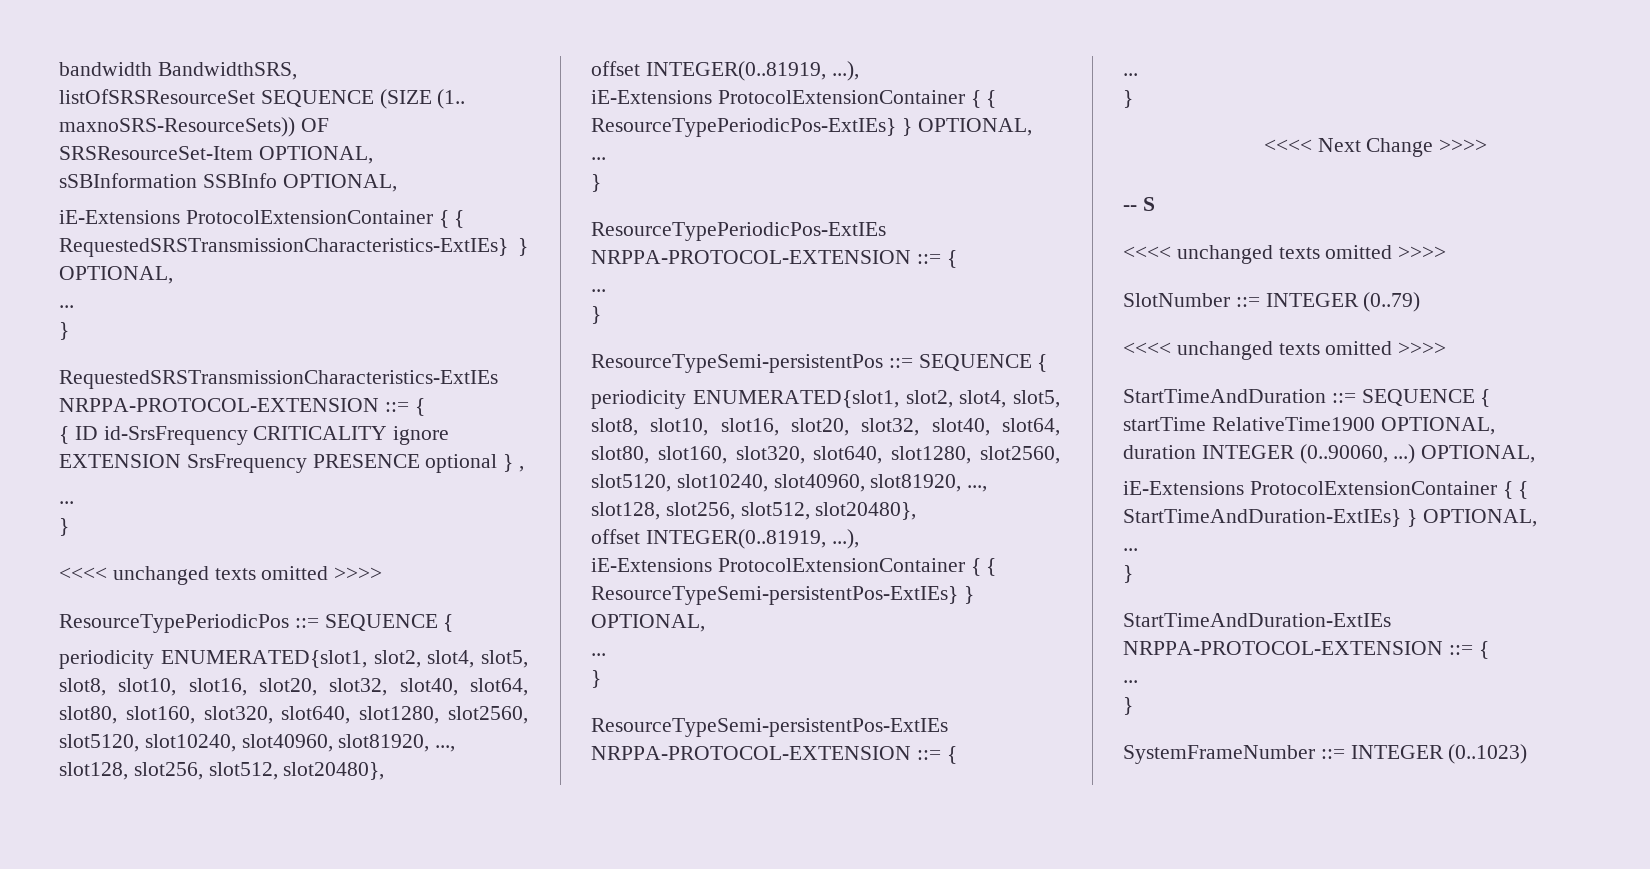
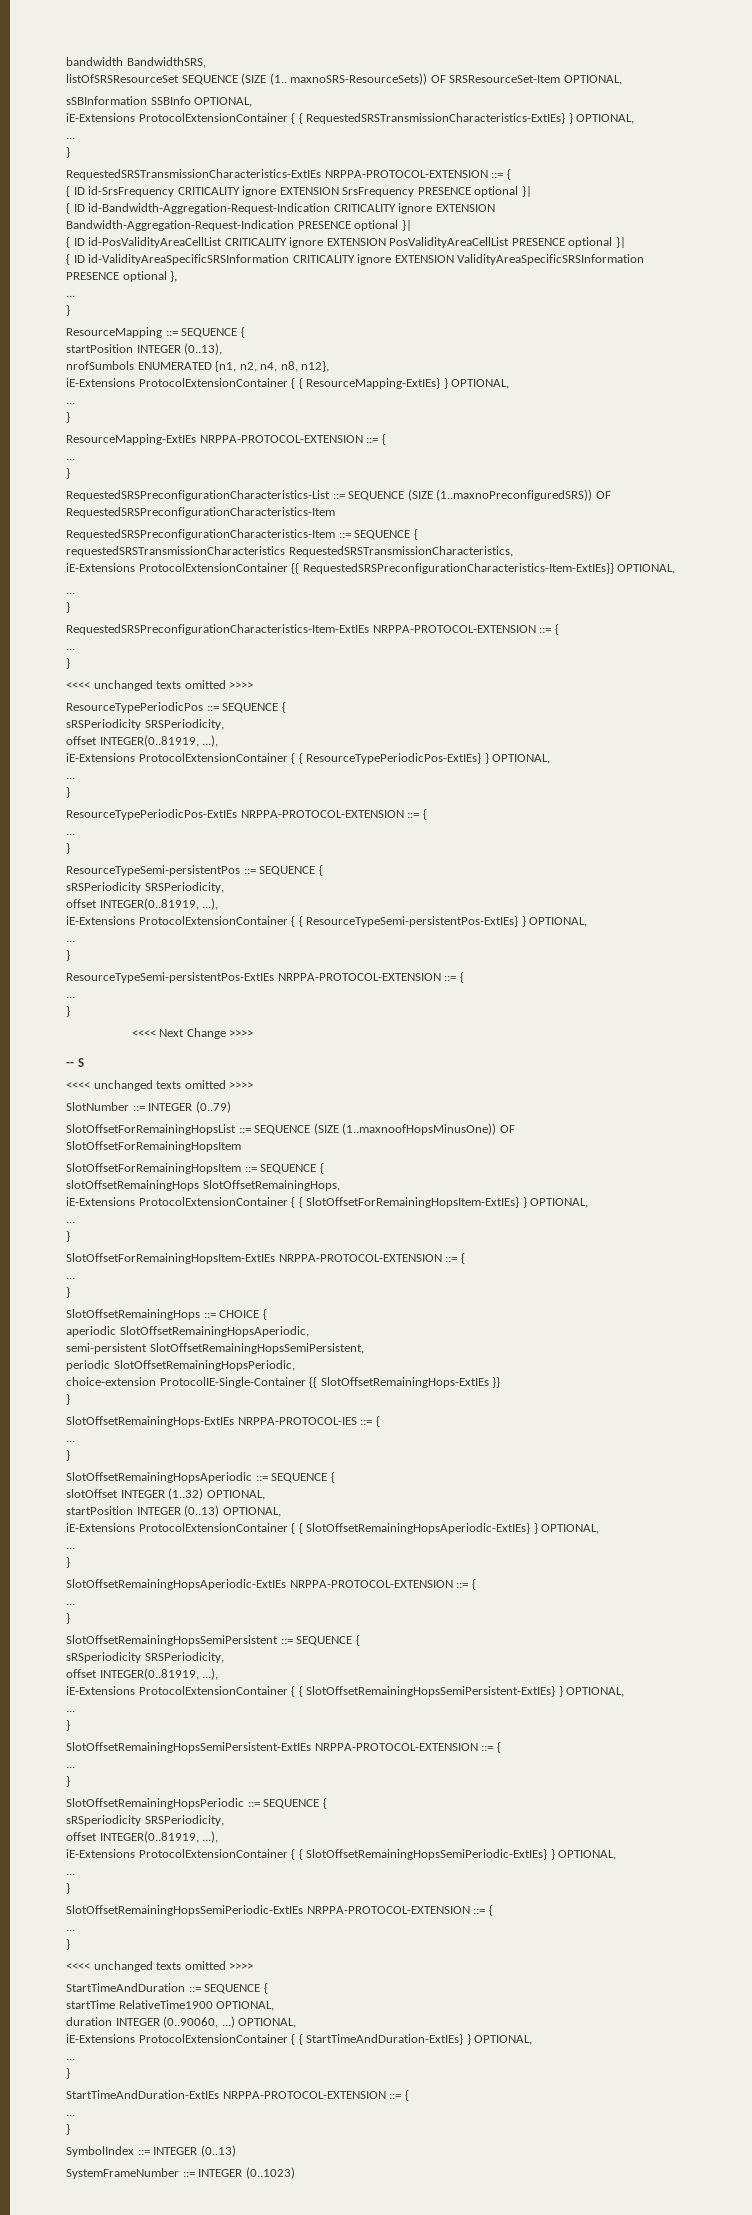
- { ID id-SrsFrequency CRITICALITY ignore EXTENSION SrsFrequency PRESENCE optional } ,
+ { ID id-SrsFrequency CRITICALITY ignore EXTENSION SrsFrequency PRESENCE optional }|
+ { ID id-Bandwidth-Aggregation-Request-Indication CRITICALITY ignore EXTENSION Bandwidth-Aggregation-Request-Indication PRESENCE optional }|
+ { ID id-PosValidityAreaCellList CRITICALITY ignore EXTENSION PosValidityAreaCellList PRESENCE optional }|
+ { ID id-ValidityAreaSpecificSRSInformation CRITICALITY ignore EXTENSION ValidityAreaSpecificSRSInformation PRESENCE optional },
+ ...
+ }
+ ResourceMapping ::= SEQUENCE {
+ startPosition INTEGER (0..13),
+ nrofSumbols ENUMERATED {n1, n2, n4, n8, n12},
+ iE-Extensions ProtocolExtensionContainer { { ResourceMapping-ExtIEs} } OPTIONAL,
+ ...
+ }
+ ResourceMapping-ExtIEs NRPPA-PROTOCOL-EXTENSION ::= {
+ ...
+ }
+ RequestedSRSPreconfigurationCharacteristics-List ::= SEQUENCE (SIZE (1..maxnoPreconfiguredSRS)) OF RequestedSRSPreconfigurationCharacteristics-Item
+ RequestedSRSPreconfigurationCharacteristics-Item ::= SEQUENCE {
+ requestedSRSTransmissionCharacteristics RequestedSRSTransmissionCharacteristics,
+ iE-Extensions ProtocolExtensionContainer {{ RequestedSRSPreconfigurationCharacteristics-Item-ExtIEs}} OPTIONAL,
+ ...
+ }
+ RequestedSRSPreconfigurationCharacteristics-Item-ExtIEs NRPPA-PROTOCOL-EXTENSION ::= {
  ResourceTypePeriodicPos ::= SEQUENCE {
- periodicity ENUMERATED{slot1, slot2, slot4, slot5, slot8, slot10, slot16, slot20, slot32, slot40, slot64, slot80, slot160, slot320, slot640, slot1280, slot2560, slot5120, slot10240, slot40960, slot81920, ..., slot128, slot256, slot512, slot20480},
+ sRSPeriodicity SRSPeriodicity,
  ResourceTypeSemi-persistentPos ::= SEQUENCE {
- periodicity ENUMERATED{slot1, slot2, slot4, slot5, slot8, slot10, slot16, slot20, slot32, slot40, slot64, slot80, slot160, slot320, slot640, slot1280, slot2560, slot5120, slot10240, slot40960, slot81920, ..., slot128, slot256, slot512, slot20480},
+ sRSPeriodicity SRSPeriodicity,
+ SlotOffsetForRemainingHopsList ::= SEQUENCE (SIZE (1..maxnoofHopsMinusOne)) OF SlotOffsetForRemainingHopsItem
+ SlotOffsetForRemainingHopsItem ::= SEQUENCE {
+ slotOffsetRemainingHops SlotOffsetRemainingHops,
+ iE-Extensions ProtocolExtensionContainer { { SlotOffsetForRemainingHopsItem-ExtIEs} } OPTIONAL,
+ ...
+ }
+ SlotOffsetForRemainingHopsItem-ExtIEs NRPPA-PROTOCOL-EXTENSION ::= {
+ ...
+ }
+ SlotOffsetRemainingHops ::= CHOICE {
+ aperiodic SlotOffsetRemainingHopsAperiodic,
+ semi-persistent SlotOffsetRemainingHopsSemiPersistent,
+ periodic SlotOffsetRemainingHopsPeriodic,
+ choice-extension ProtocolIE-Single-Container {{ SlotOffsetRemainingHops-ExtIEs }}
+ }
+ SlotOffsetRemainingHops-ExtIEs NRPPA-PROTOCOL-IES ::= {
+ ...
+ }
+ SlotOffsetRemainingHopsAperiodic ::= SEQUENCE {
+ slotOffset INTEGER (1..32) OPTIONAL,
+ startPosition INTEGER (0..13) OPTIONAL,
+ iE-Extensions ProtocolExtensionContainer { { SlotOffsetRemainingHopsAperiodic-ExtIEs} } OPTIONAL,
+ ...
+ }
+ SlotOffsetRemainingHopsAperiodic-ExtIEs NRPPA-PROTOCOL-EXTENSION ::= {
+ ...
+ }
+ SlotOffsetRemainingHopsSemiPersistent ::= SEQUENCE {
+ sRSperiodicity SRSPeriodicity,
+ offset INTEGER(0..81919, ...),
+ iE-Extensions ProtocolExtensionContainer { { SlotOffsetRemainingHopsSemiPersistent-ExtIEs} } OPTIONAL,
+ ...
+ }
+ SlotOffsetRemainingHopsSemiPersistent-ExtIEs NRPPA-PROTOCOL-EXTENSION ::= {
+ ...
+ }
+ SlotOffsetRemainingHopsPeriodic ::= SEQUENCE {
+ sRSperiodicity SRSPeriodicity,
+ offset INTEGER(0..81919, ...),
+ iE-Extensions ProtocolExtensionContainer { { SlotOffsetRemainingHopsSemiPeriodic-ExtIEs} } OPTIONAL,
+ ...
+ }
+ SlotOffsetRemainingHopsSemiPeriodic-ExtIEs NRPPA-PROTOCOL-EXTENSION ::= {
+ ...
+ }
+ SymbolIndex ::= INTEGER (0..13)

